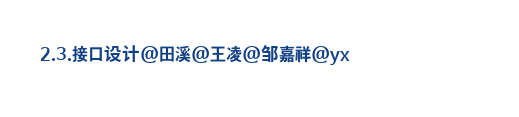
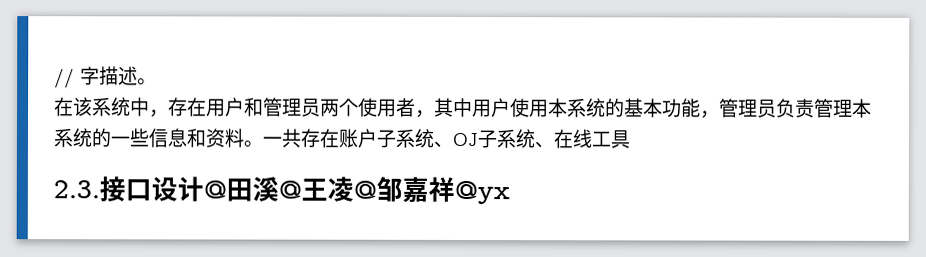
+ // 字描述。
+ 在该系统中，存在用户和管理员两个使用者，其中用户使用本系统的基本功能，管理员负责管理本系统的一些信息和资料。一共存在账户子系统、OJ子系统、在线工具

